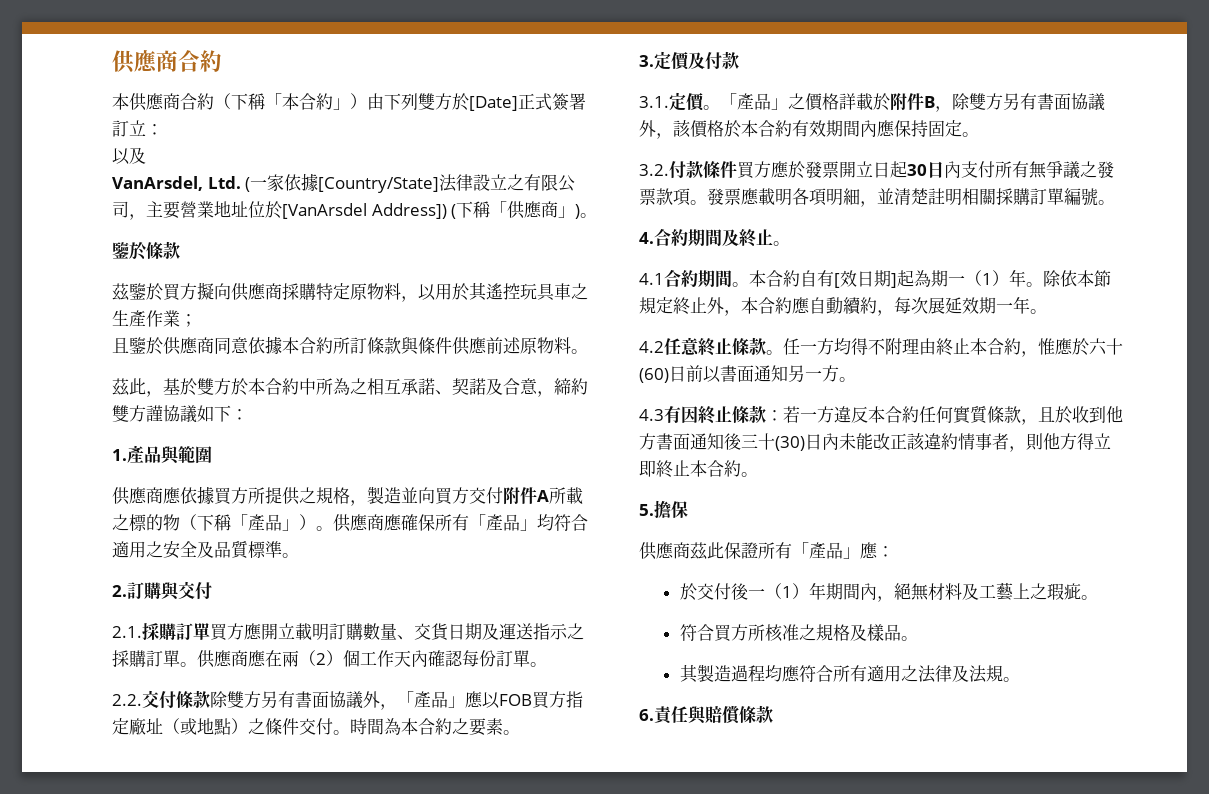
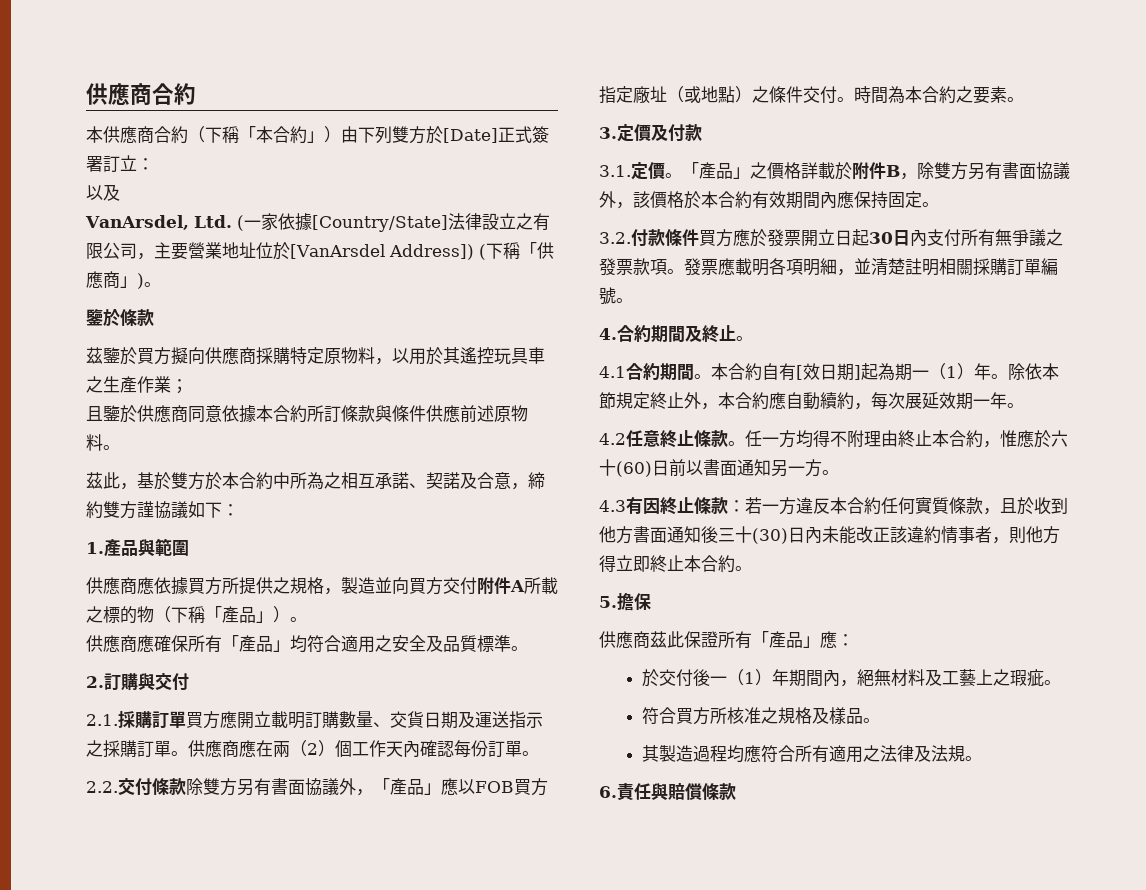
- 供應商應依據買方所提供之規格，製造並向買方交付附件A所載之標的物（下稱「產品」）。供應商應確保所有「產品」均符合適用之安全及品質標準。
+ 供應商應依據買方所提供之規格，製造並向買方交付附件A所載之標的物（下稱「產品」）。
+ 供應商應確保所有「產品」均符合適用之安全及品質標準。

